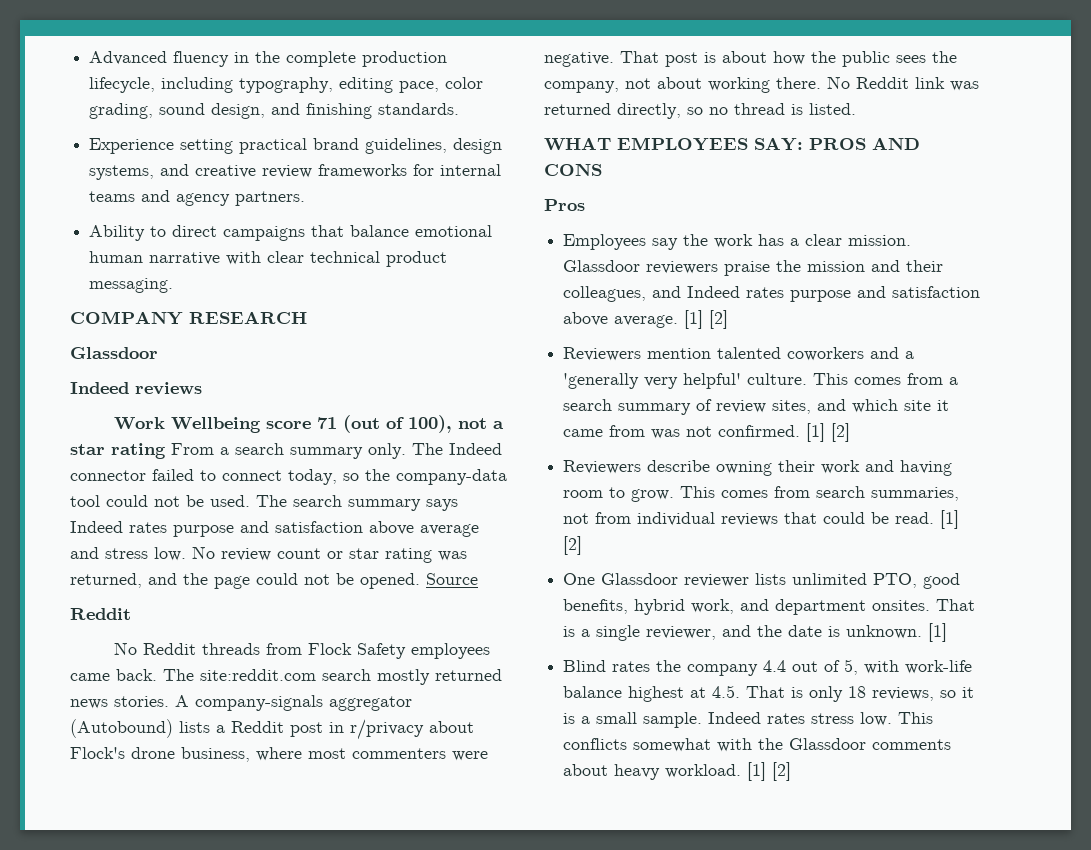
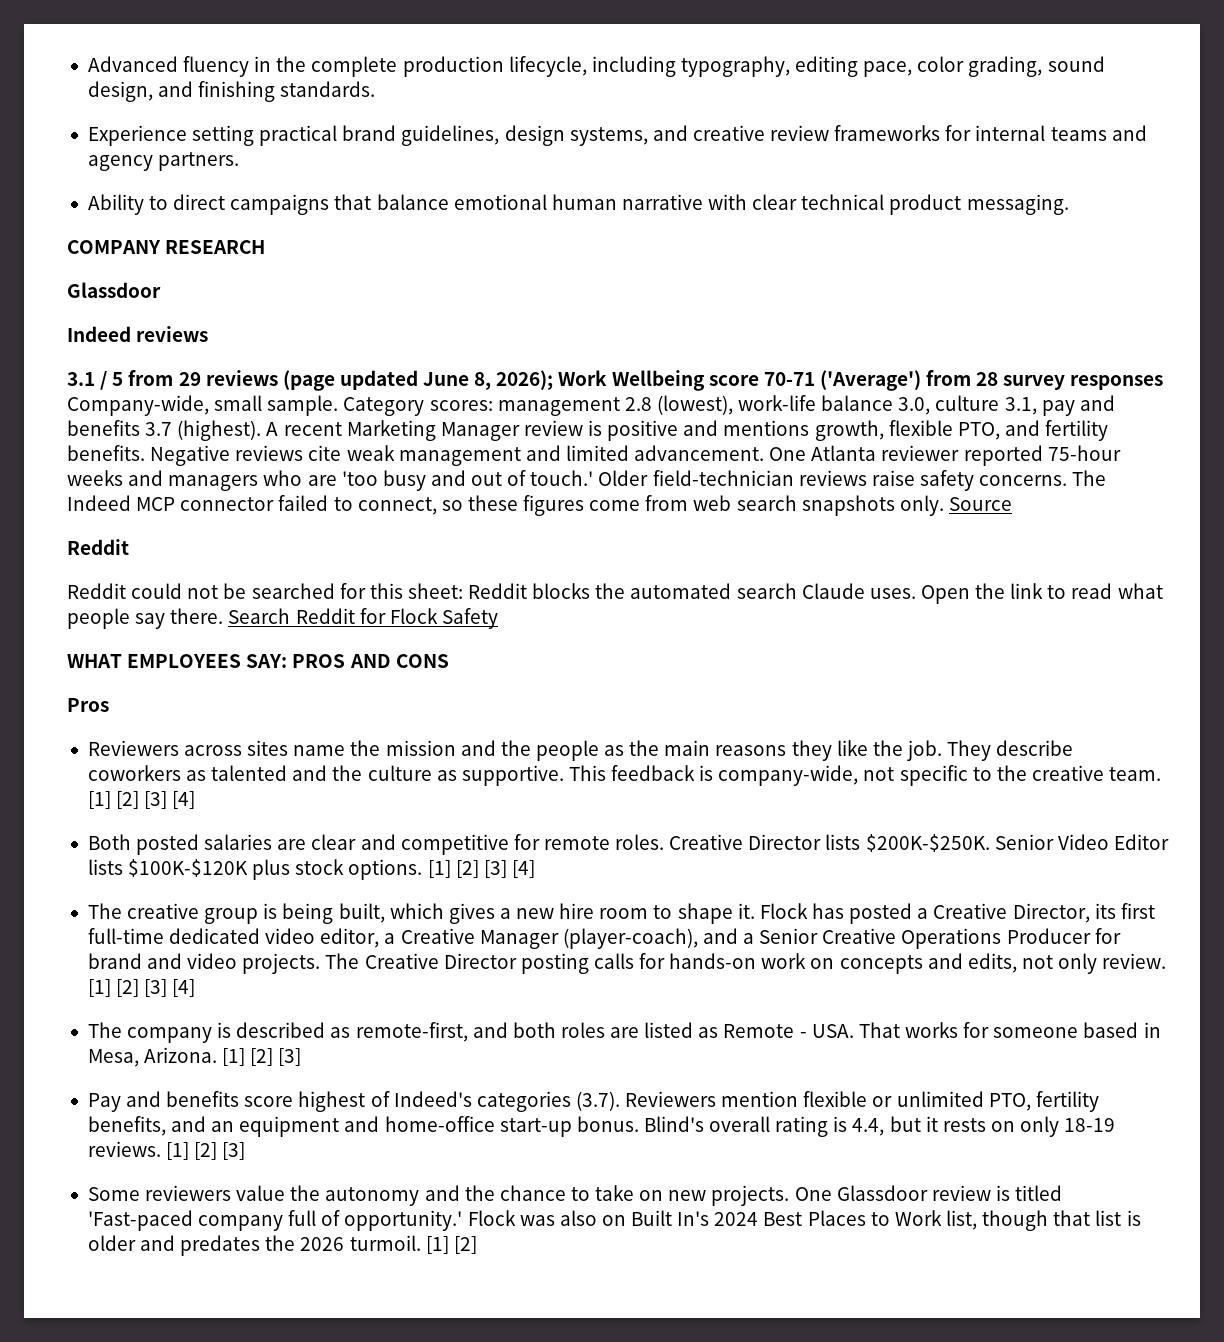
- Work Wellbeing score 71 (out of 100), not a star rating From a search summary only.
+ 3.1 / 5 from 29 reviews (page updated June 8, 2026); Work Wellbeing score 70-71 ('Average') from 28 survey responses Company-wide, small sample. Category scores: management 2.8 (lowest), work-life balance 3.0, culture 3.1, pay and benefits 3.7 (highest). A recent Marketing Manager review is positive and mentions growth, flexible PTO, and fertility benefits. Negative reviews cite weak management and limited advancement. One Atlanta reviewer reported 75-hour weeks and managers who are 'too busy and out of touch.' Older field-technician reviews raise safety concerns.
- The Indeed connector failed to connect today, so the company-data tool could not be used. The search summary says Indeed rates purpose and satisfaction above average and stress low. No review count or star rating was returned, and the page could not be opened. Source
+ The Indeed MCP connector failed to connect, so these figures come from web search snapshots only. Source
  Reddit
- No Reddit threads from Flock Safety employees came back. The site:reddit.com search mostly returned news stories. A company-signals aggregator (Autobound) lists a Reddit post in r/privacy about Flock's drone business, where most commenters were negative. That post is about how the public sees the company, not about working there. No Reddit link was returned directly, so no thread is listed.
+ Reddit could not be searched for this sheet: Reddit blocks the automated search Claude uses. Open the link to read what people say there. Search Reddit for Flock Safety
- Employees say the work has a clear mission. Glassdoor reviewers praise the mission and their colleagues, and Indeed rates purpose and satisfaction above average. [1] [2]
- Reviewers mention talented coworkers and a 'generally very helpful' culture. This comes from a search summary of review sites, and which site it came from was not confirmed. [1] [2]
- Reviewers describe owning their work and having room to grow. This comes from search summaries, not from individual reviews that could be read. [1] [2]
- One Glassdoor reviewer lists unlimited PTO, good benefits, hybrid work, and department onsites. That is a single reviewer, and the date is unknown. [1]
- Blind rates the company 4.4 out of 5, with work-life balance highest at 4.5. That is only 18 reviews, so it is a small sample. Indeed rates stress low. This conflicts somewhat with the Glassdoor comments about heavy workload.
+ Reviewers across sites name the mission and the people as the main reasons they like the job. They describe coworkers as talented and the culture as supportive. This feedback is company-wide, not specific to the creative team. [1] [2] [3] [4]
+ Both posted salaries are clear and competitive for remote roles. Creative Director lists $200K-$250K. Senior Video Editor lists $100K-$120K plus stock options. [1] [2] [3] [4]
+ The creative group is being built, which gives a new hire room to shape it. Flock has posted a Creative Director, its first full-time dedicated video editor, a Creative Manager (player-coach), and a Senior Creative Operations Producer for brand and video projects. The Creative Director posting calls for hands-on work on concepts and edits, not only review. [1] [2] [3] [4]
+ The company is described as remote-first, and both roles are listed as Remote - USA. That works for someone based in Mesa, Arizona. [1] [2] [3]
+ Pay and benefits score highest of Indeed's categories (3.7). Reviewers mention flexible or unlimited PTO, fertility benefits, and an equipment and home-office start-up bonus. Blind's overall rating is 4.4, but it rests on only 18-19 reviews. [1] [2] [3]
+ Some reviewers value the autonomy and the chance to take on new projects. One Glassdoor review is titled 'Fast-paced company full of opportunity.' Flock was also on Built In's 2024 Best Places to Work list, though that list is older and predates the 2026 turmoil.

